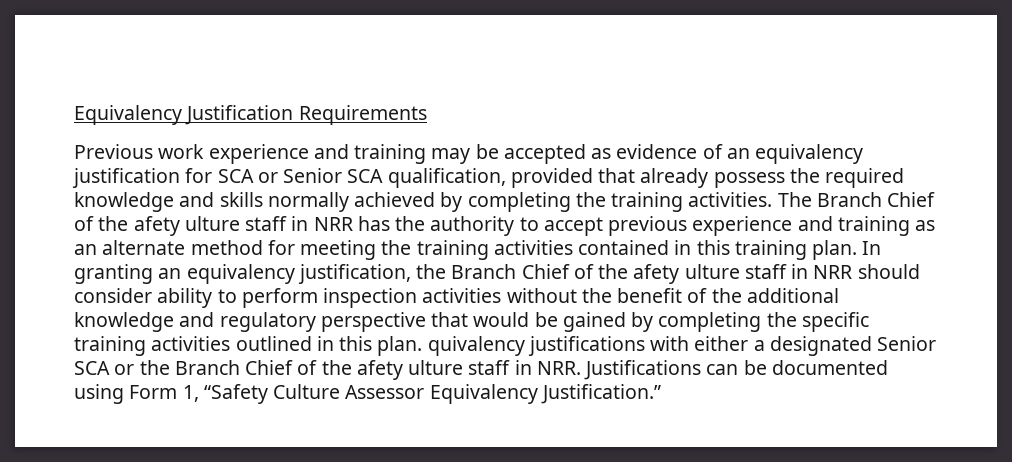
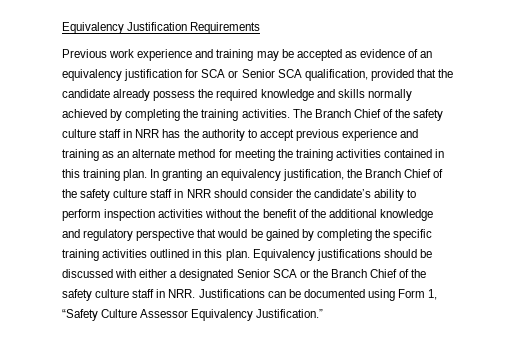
- Previous work experience and training may be accepted as evidence of an equivalency justification for SCA or Senior SCA qualification, provided that already possess the required knowledge and skills normally achieved by completing the training activities.
+ Previous work experience and training may be accepted as evidence of an equivalency justification for SCA or Senior SCA qualification, provided that the candidate already possess the required knowledge and skills normally achieved by completing the training activities.
- The Branch Chief of the afety ulture staff in NRR has the authority to accept previous experience and training as an alternate method for meeting the training activities contained in this training plan.
+ The Branch Chief of the safety culture staff in NRR has the authority to accept previous experience and training as an alternate method for meeting the training activities contained in this training plan.
- In granting an equivalency justification, the Branch Chief of the afety ulture staff in NRR should consider ability to perform inspection activities without the benefit of the additional knowledge and regulatory perspective that would be gained by completing the specific training activities outlined in this plan. quivalency justifications with either a designated Senior SCA or the Branch Chief of the afety ulture staff in NRR. Justifications can be documented using Form 1, “Safety Culture Assessor Equivalency Justification.”
+ In granting an equivalency justification, the Branch Chief of the safety culture staff in NRR should consider the candidate’s ability to perform inspection activities without the benefit of the additional knowledge and regulatory perspective that would be gained by completing the specific training activities outlined in this plan. Equivalency justifications should be discussed with either a designated Senior SCA or the Branch Chief of the safety culture staff in NRR. Justifications can be documented using Form 1, “Safety Culture Assessor Equivalency Justification.”

